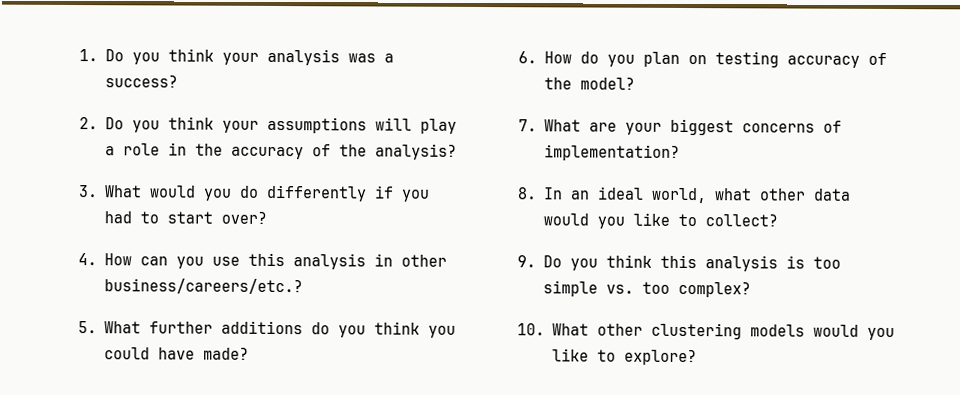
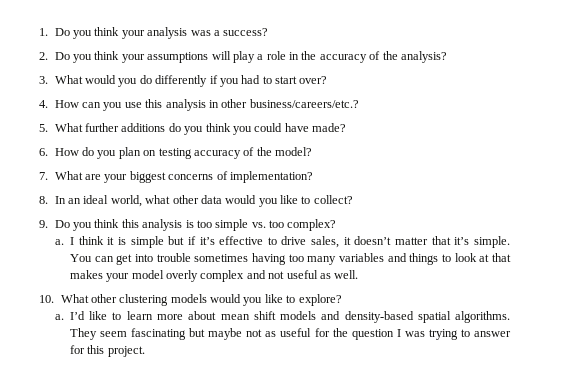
+ a. I think it is simple but if it’s effective to drive sales, it doesn’t matter that it’s simple. You can get into trouble sometimes having too many variables and things to look at that makes your model overly complex and not useful as well.
+ a. I’d like to learn more about mean shift models and density-based spatial algorithms. They seem fascinating but maybe not as useful for the question I was trying to answer for this project.

